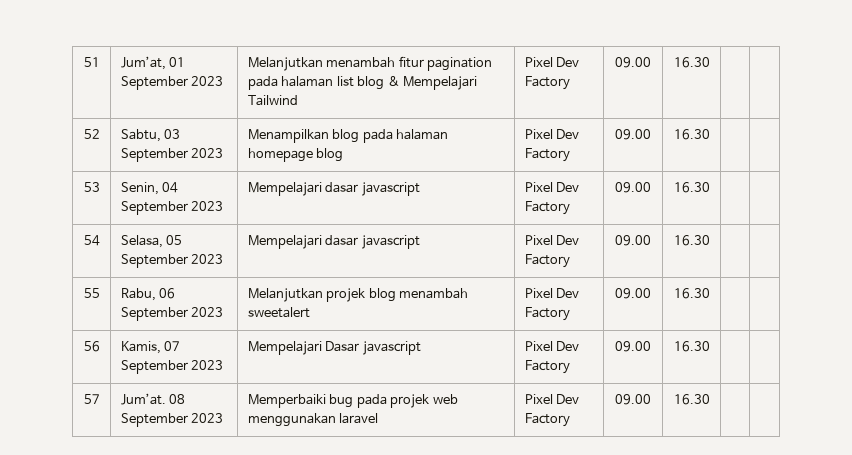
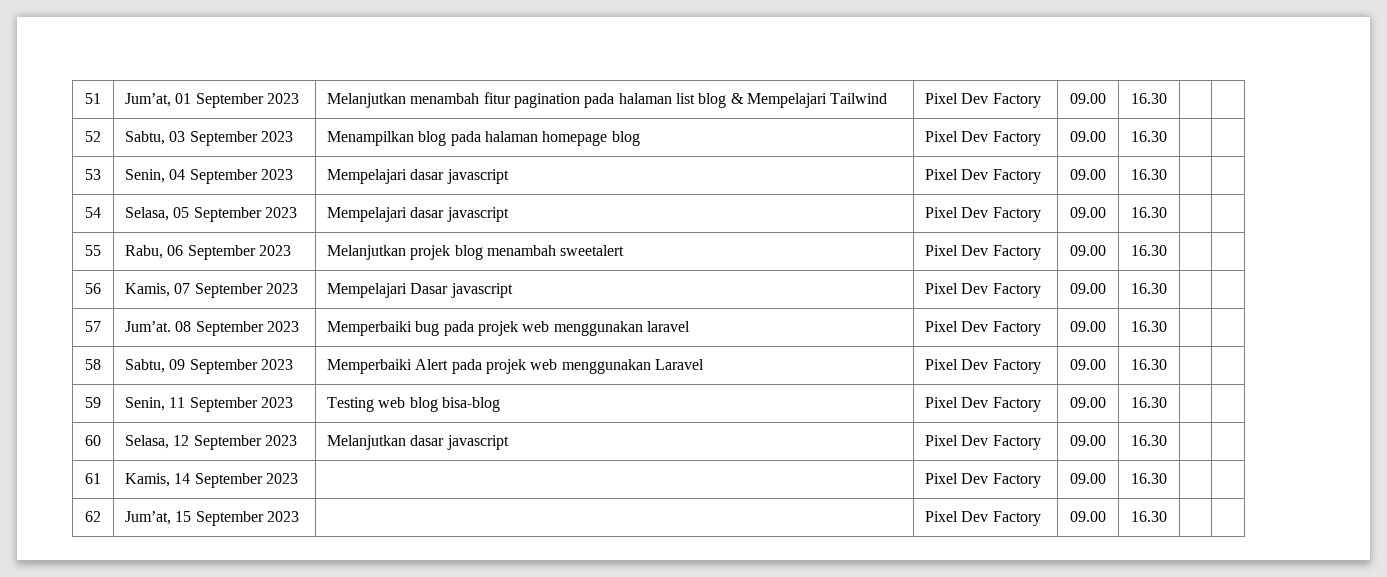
+ 58 | Sabtu, 09 September 2023 | Memperbaiki Alert pada projek web menggunakan Laravel | Pixel Dev Factory | 09.00 | 16.30 | |
+ 59 | Senin, 11 September 2023 | Testing web blog bisa-blog | Pixel Dev Factory | 09.00 | 16.30 | |
+ 60 | Selasa, 12 September 2023 | Melanjutkan dasar javascript | Pixel Dev Factory | 09.00 | 16.30 | |
+ 61 | Kamis, 14 September 2023 | | Pixel Dev Factory | 09.00 | 16.30 | |
+ 62 | Jum’at, 15 September 2023 | | Pixel Dev Factory | 09.00 | 16.30 | |

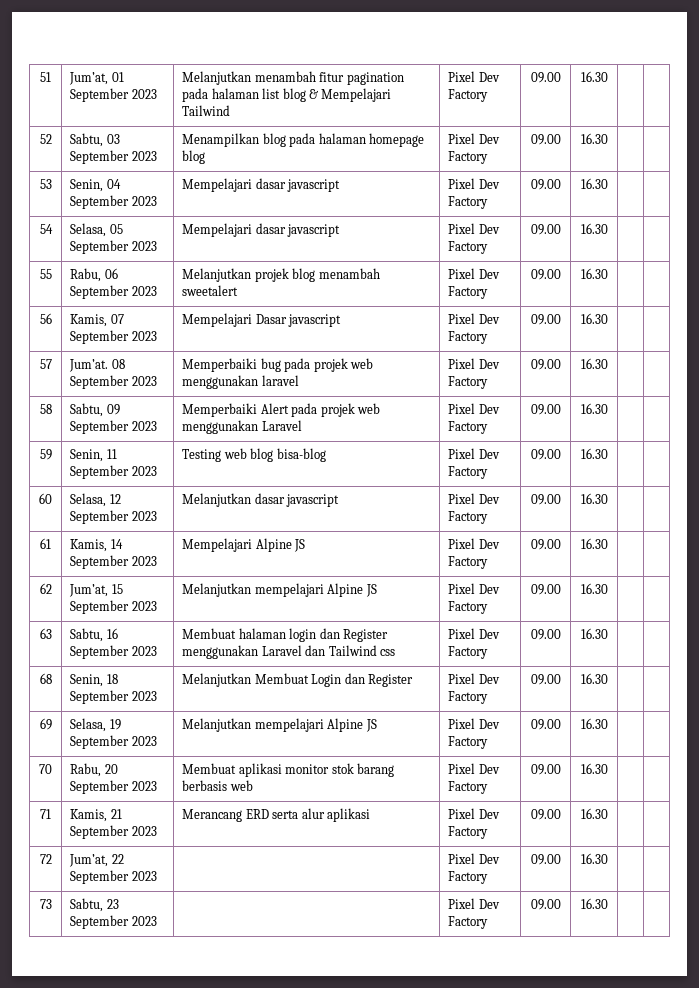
- 61 | Kamis, 14 September 2023 | | Pixel Dev Factory | 09.00 | 16.30 | |
+ 61 | Kamis, 14 September 2023 | Mempelajari Alpine JS | Pixel Dev Factory | 09.00 | 16.30 | |
- 62 | Jum’at, 15 September 2023 | | Pixel Dev Factory | 09.00 | 16.30 | |
+ 62 | Jum’at, 15 September 2023 | Melanjutkan mempelajari Alpine JS | Pixel Dev Factory | 09.00 | 16.30 | |
+ 63 | Sabtu, 16 September 2023 | Membuat halaman login dan Register menggunakan Laravel dan Tailwind css | Pixel Dev Factory | 09.00 | 16.30 | |
+ 68 | Senin, 18 September 2023 | Melanjutkan Membuat Login dan Register | Pixel Dev Factory | 09.00 | 16.30 | |
+ 69 | Selasa, 19 September 2023 | Melanjutkan mempelajari Alpine JS | Pixel Dev Factory | 09.00 | 16.30 | |
+ 70 | Rabu, 20 September 2023 | Membuat aplikasi monitor stok barang berbasis web | Pixel Dev Factory | 09.00 | 16.30 | |
+ 71 | Kamis, 21 September 2023 | Merancang ERD serta alur aplikasi | Pixel Dev Factory | 09.00 | 16.30 | |
+ 72 | Jum’at, 22 September 2023 | | Pixel Dev Factory | 09.00 | 16.30 | |
+ 73 | Sabtu, 23 September 2023 | | Pixel Dev Factory | 09.00 | 16.30 | |

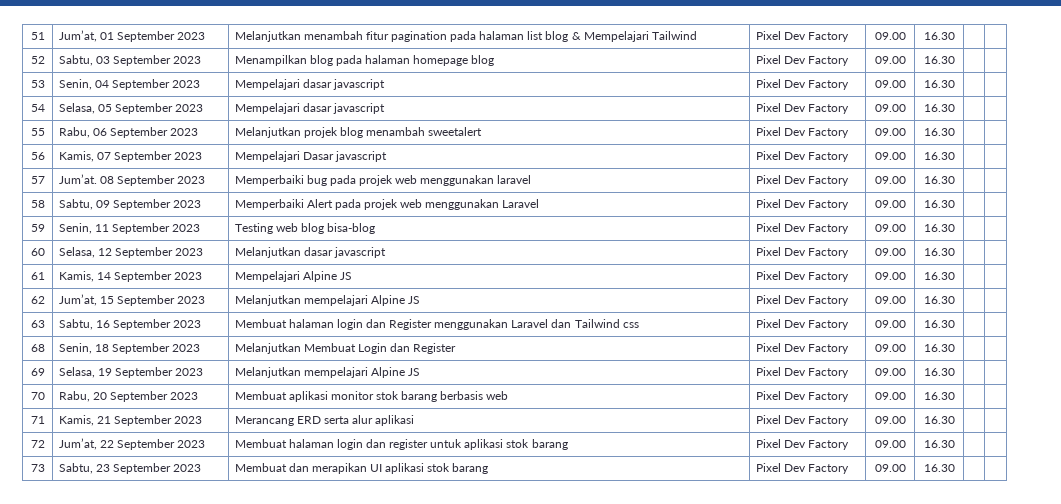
- 72 | Jum’at, 22 September 2023 | | Pixel Dev Factory | 09.00 | 16.30 | |
+ 72 | Jum’at, 22 September 2023 | Membuat halaman login dan register untuk aplikasi stok barang | Pixel Dev Factory | 09.00 | 16.30 | |
- 73 | Sabtu, 23 September 2023 | | Pixel Dev Factory | 09.00 | 16.30 | |
+ 73 | Sabtu, 23 September 2023 | Membuat dan merapikan UI aplikasi stok barang | Pixel Dev Factory | 09.00 | 16.30 | |

